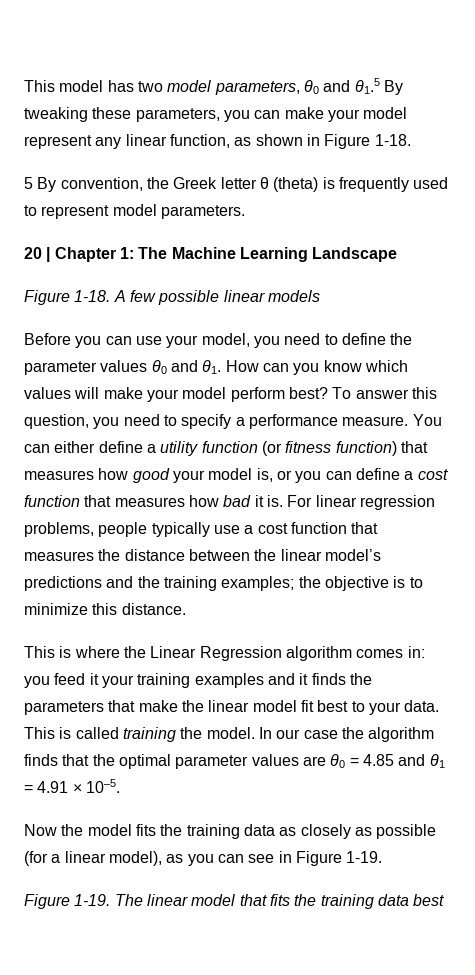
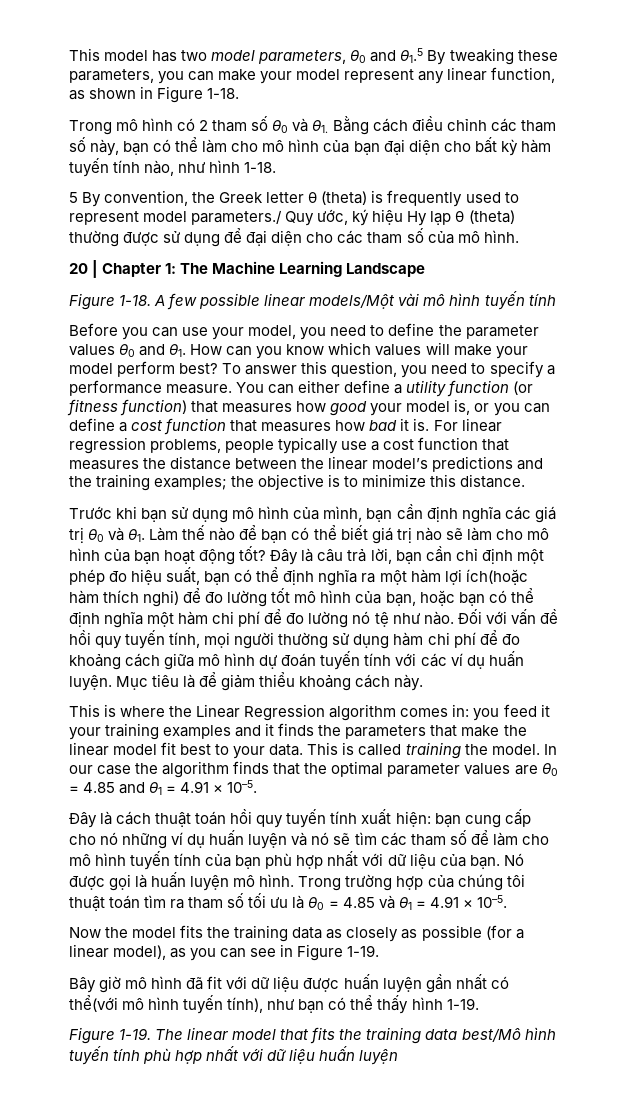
+ Trong mô hình có 2 tham số θ0 và θ1. Bằng cách điều chỉnh các tham số này, bạn có thể làm cho mô hình của bạn đại diện cho bất kỳ hàm tuyến tính nào, như hình 1-18.
- 5 By convention, the Greek letter θ (theta) is frequently used to represent model parameters.
+ 5 By convention, the Greek letter θ (theta) is frequently used to represent model parameters./ Quy ước, ký hiệu Hy lạp θ (theta) thường được sử dụng để đại diện cho các tham số của mô hình.
- A few possible linear models
+ A few possible linear models/Một vài mô hình tuyến tính
+ Trước khi bạn sử dụng mô hình của mình, bạn cần định nghĩa các giá trị θ0 và θ1. Làm thế nào để bạn có thể biết giá trị nào sẽ làm cho mô hình của bạn hoạt động tốt? Đây là câu trả lời, bạn cần chỉ định một phép đo hiệu suất, bạn có thể định nghĩa ra một hàm lợi ích(hoặc hàm thích nghi) để đo lường tốt mô hình của bạn, hoặc bạn có thể định nghĩa một hàm chi phí để đo lường nó tệ như nào. Đối với vấn đề hồi quy tuyến tính, mọi người thường sử dụng hàm chi phí để đo khoảng cách giữa mô hình dự đoán tuyến tính với các ví dụ huấn luyện. Mục tiêu là để giảm thiểu khoảng cách này.
+ Đây là cách thuật toán hồi quy tuyến tính xuất hiện: bạn cung cấp cho nó những ví dụ huấn luyện và nó sẽ tìm các tham số để làm cho mô hình tuyến tính của bạn phù hợp nhất với dữ liệu của bạn. Nó được gọi là huấn luyện mô hình. Trong trường hợp của chúng tôi thuật toán tìm ra tham số tối ưu là θ0 = 4.85 và θ1 = 4.91 × 10–5.
+ Bây giờ mô hình đã fit với dữ liệu được huấn luyện gần nhất có thể(với mô hình tuyến tính), như bạn có thể thấy hình 1-19.
- The linear model that fits the training data best
+ The linear model that fits the training data best/Mô hình tuyến tính phù hợp nhất với dữ liệu huấn luyện

